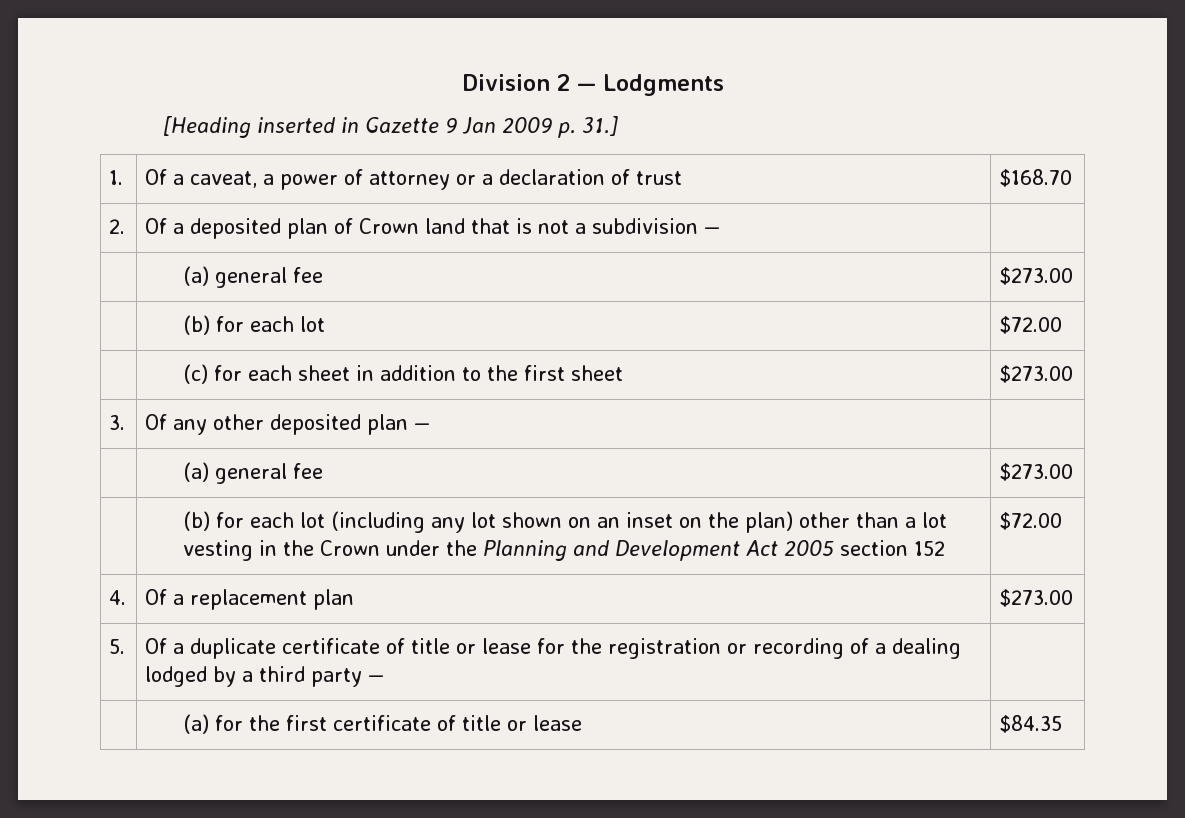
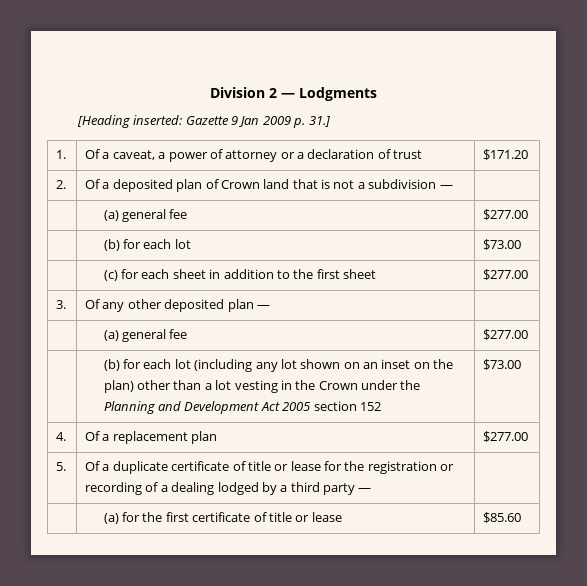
- [Heading inserted in Gazette 9 Jan 2009 p. 31.]
+ [Heading inserted: Gazette 9 Jan 2009 p. 31.]
- 1. | Of a caveat, a power of attorney or a declaration of trust | $168.70
+ 1. | Of a caveat, a power of attorney or a declaration of trust | $171.20
  2. | Of a deposited plan of Crown land that is not a subdivision — |
- | (a) general fee | $273.00
+ | (a) general fee | $277.00
- | (b) for each lot | $72.00
+ | (b) for each lot | $73.00
- | (c) for each sheet in addition to the first sheet | $273.00
+ | (c) for each sheet in addition to the first sheet | $277.00
  3. | Of any other deposited plan — |
- | (a) general fee | $273.00
+ | (a) general fee | $277.00
- | (b) for each lot (including any lot shown on an inset on the plan) other than a lot vesting in the Crown under the Planning and Development Act 2005 section 152 | $72.00
+ | (b) for each lot (including any lot shown on an inset on the plan) other than a lot vesting in the Crown under the Planning and Development Act 2005 section 152 | $73.00
- 4. | Of a replacement plan | $273.00
+ 4. | Of a replacement plan | $277.00
- | (a) for the first certificate of title or lease | $84.35
+ | (a) for the first certificate of title or lease | $85.60

